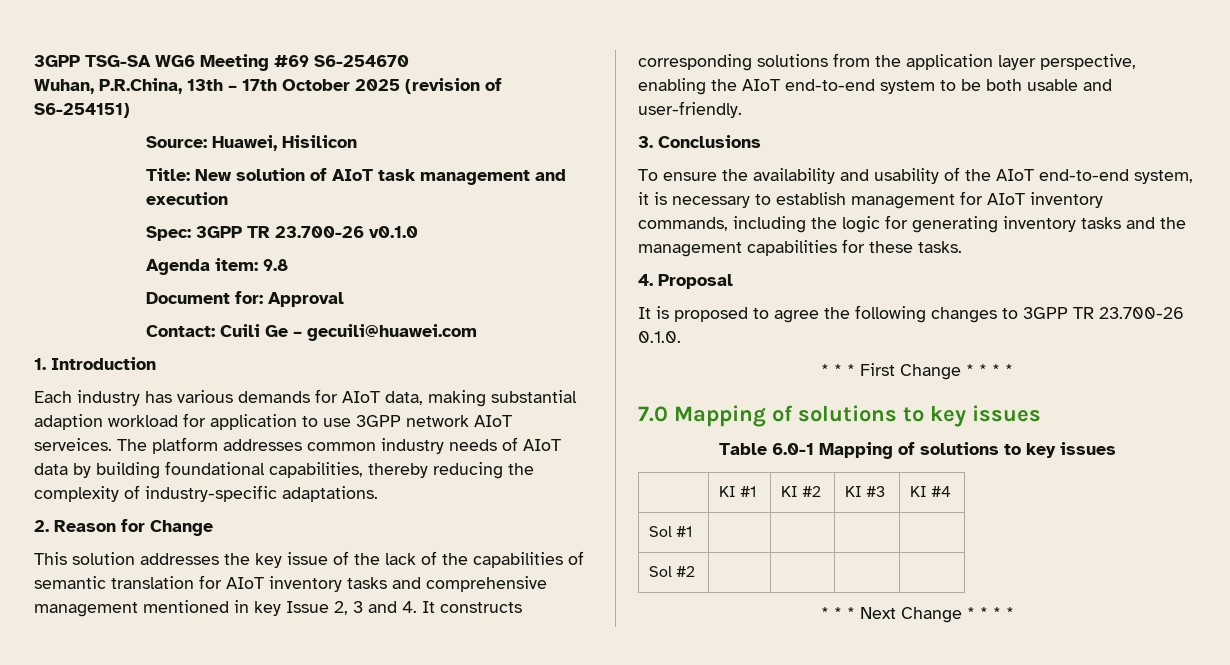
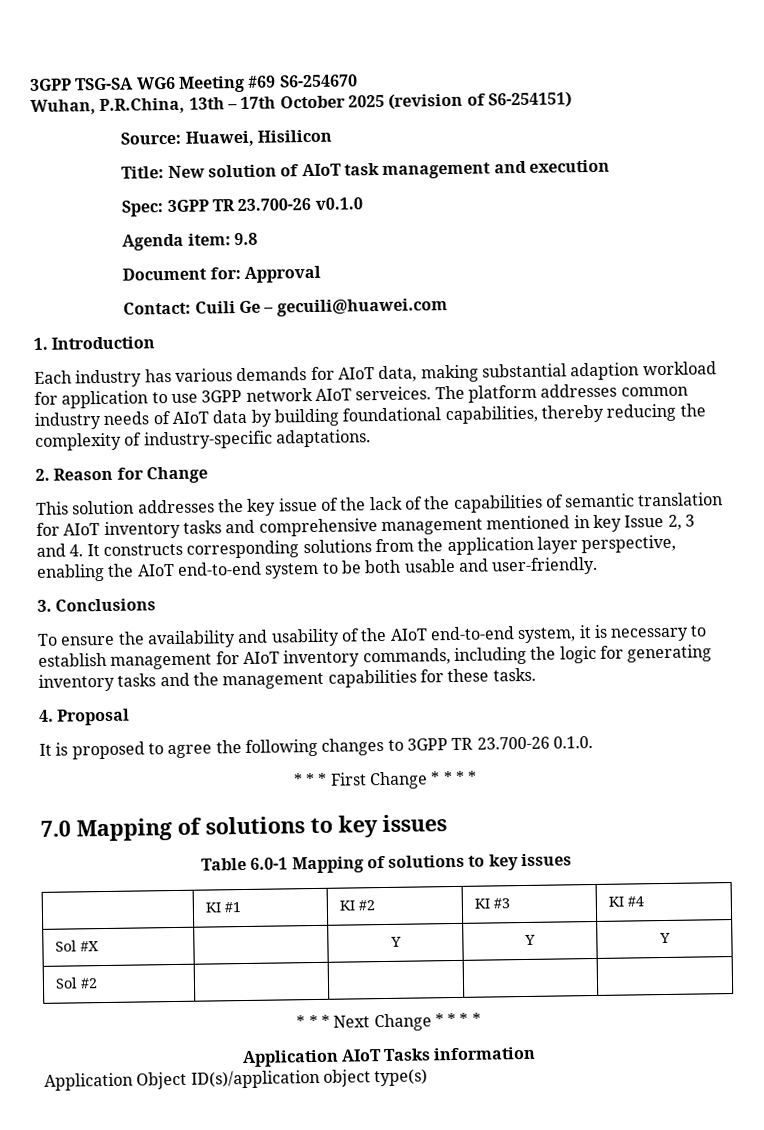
- Sol #1 | | | |
+ Sol #X | | Y | Y | Y
+ Application AIoT Tasks information
+ Application Object ID(s)/application object type(s)

